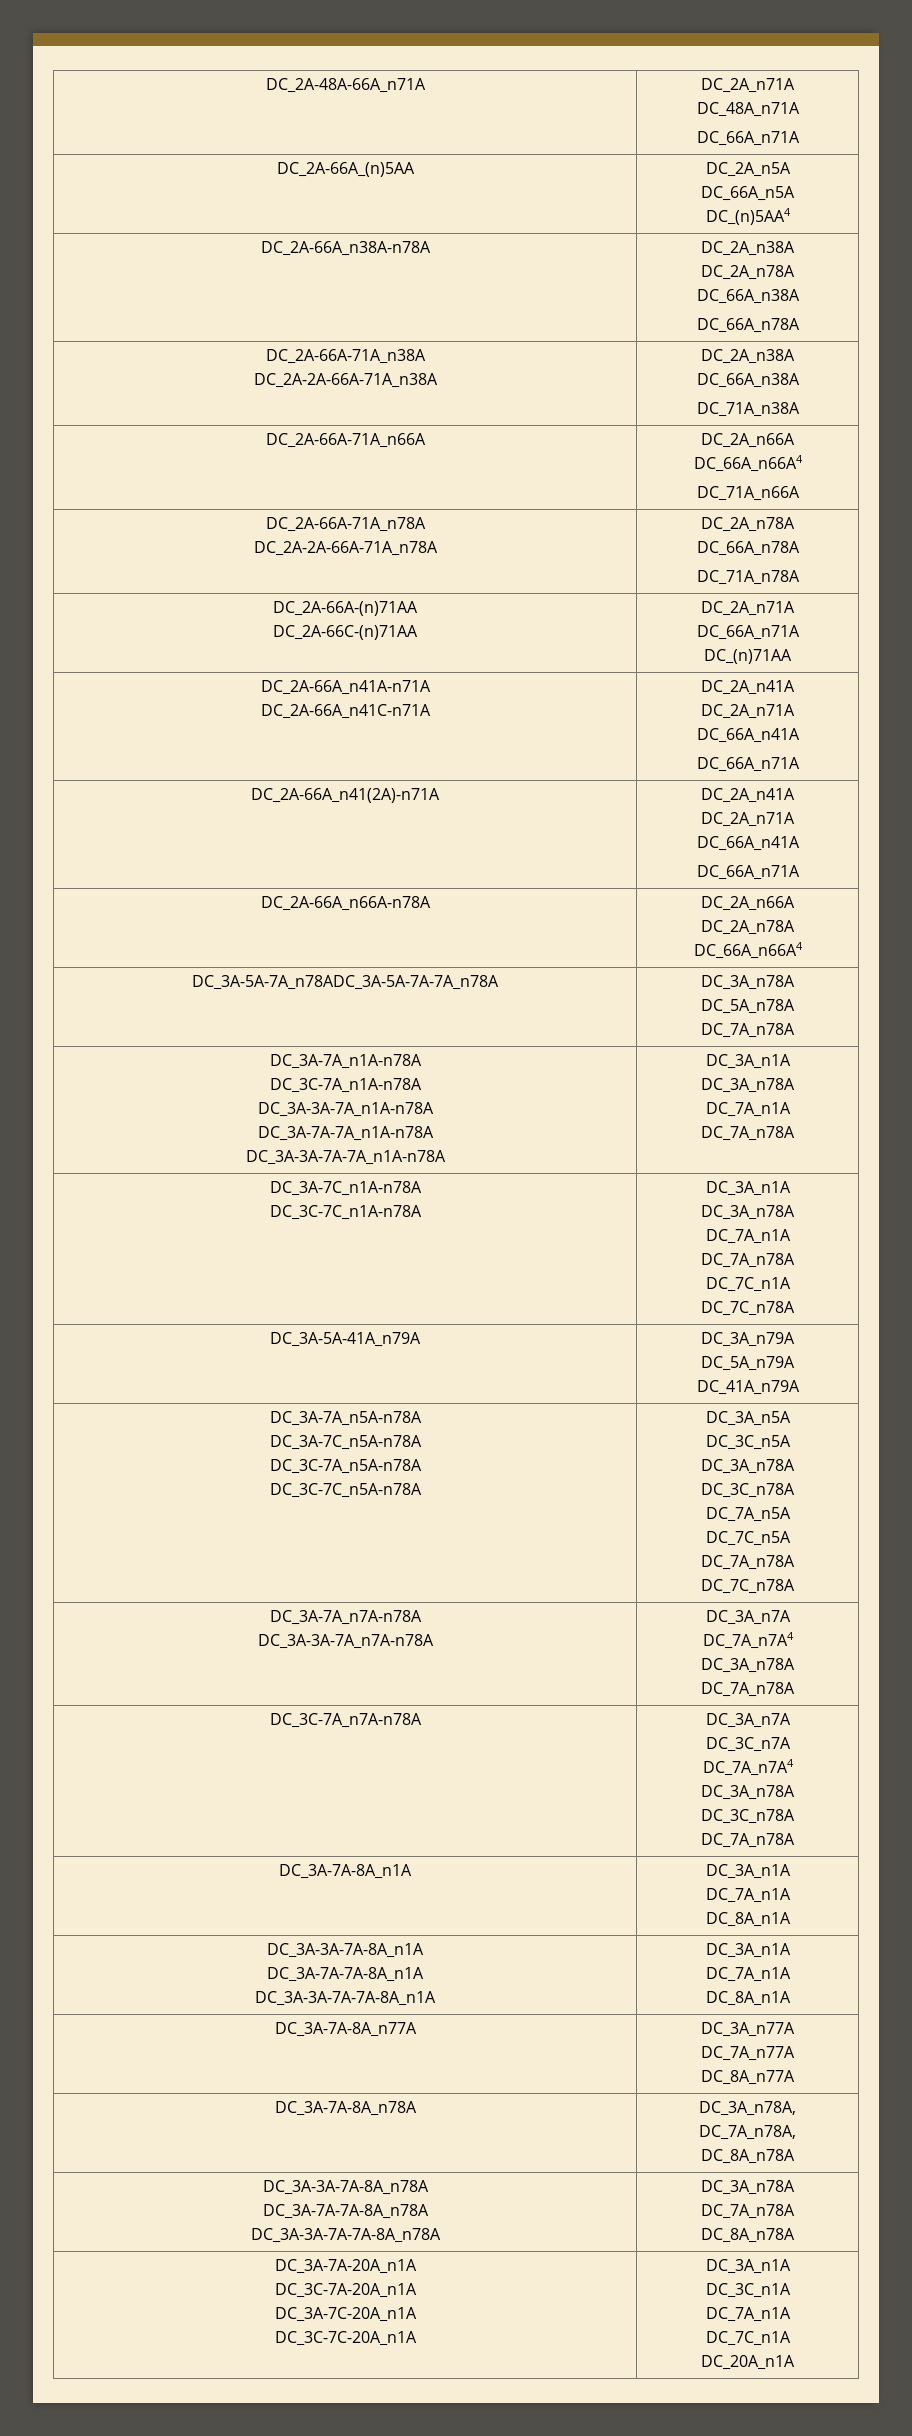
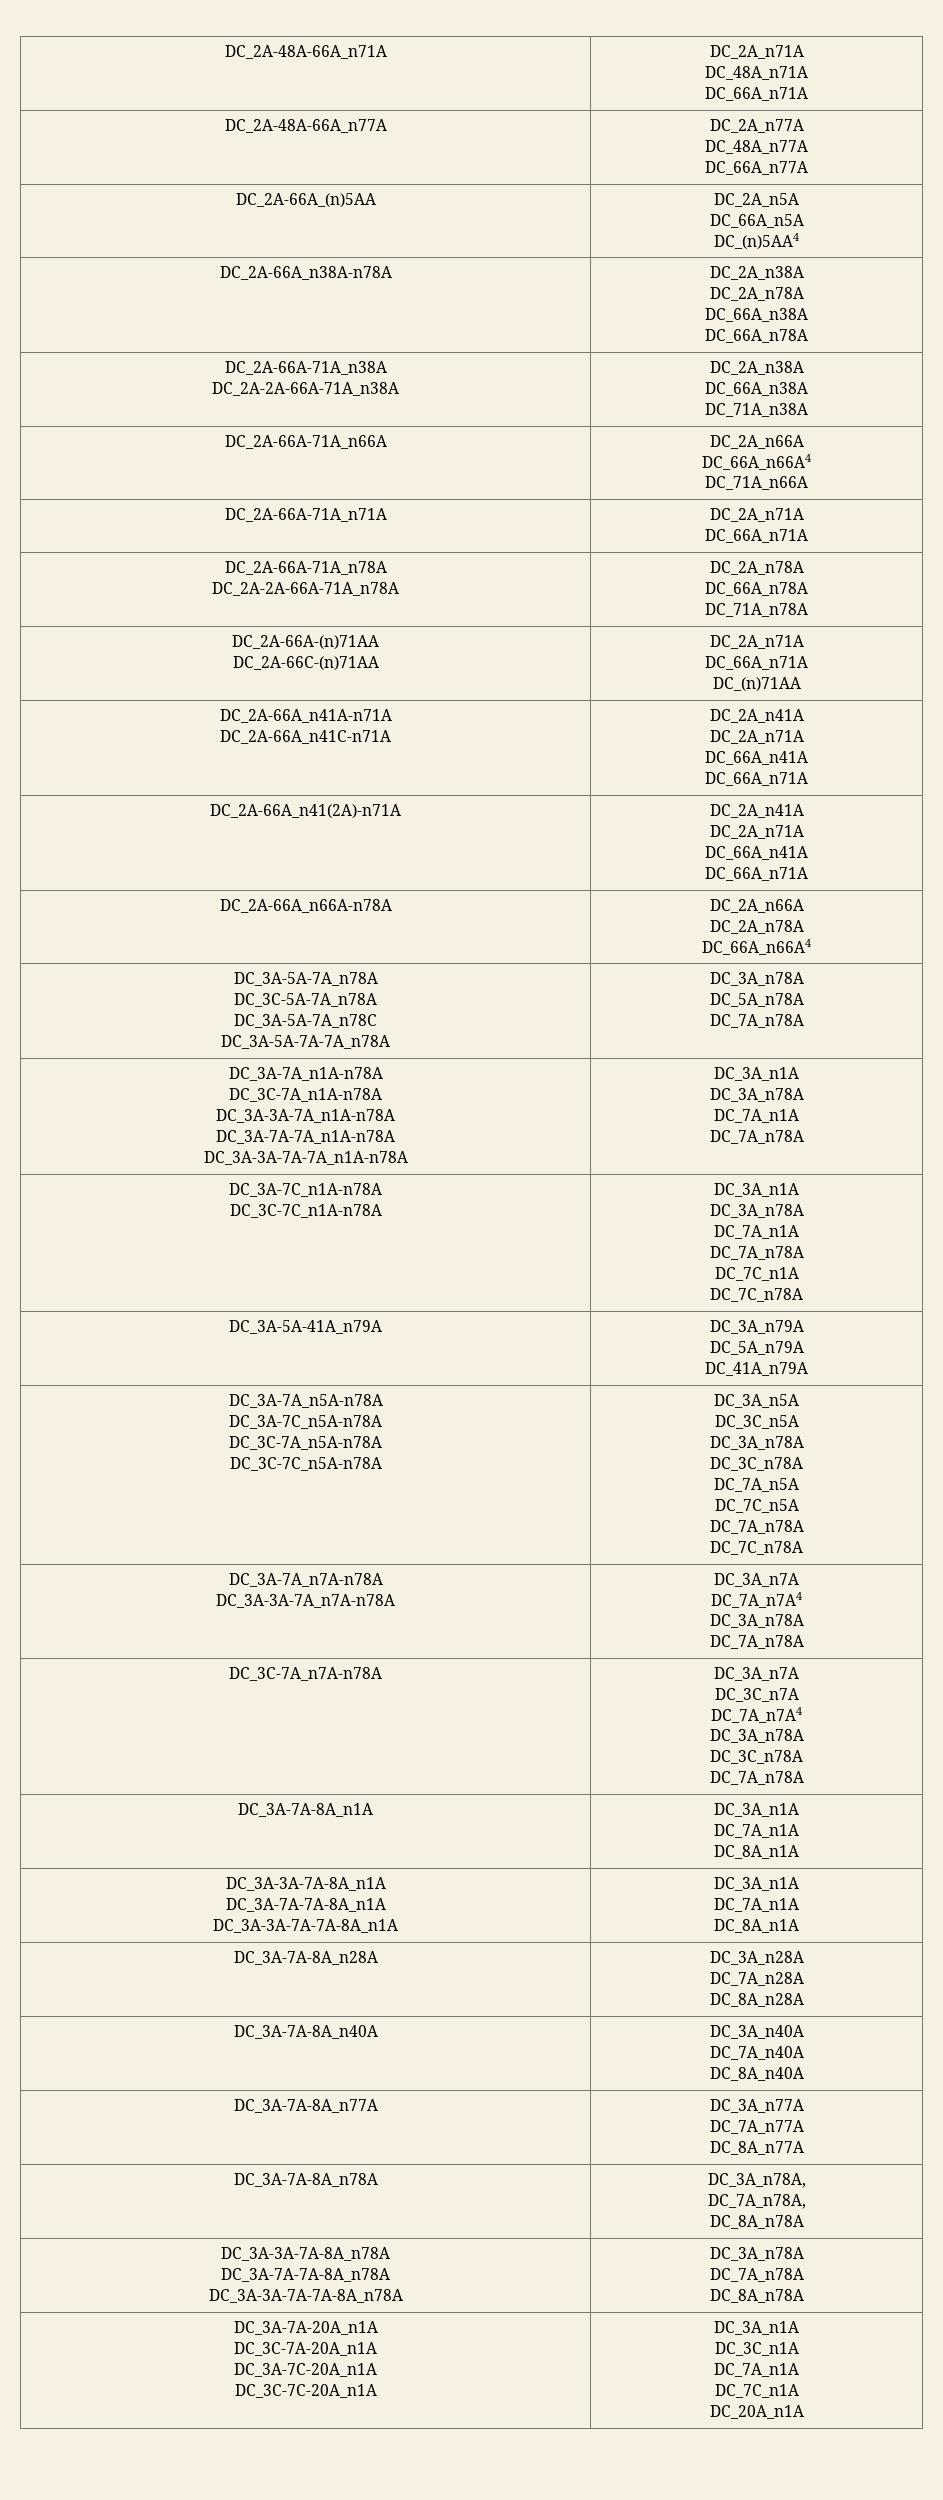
+ DC_2A-48A-66A_n77A | DC_2A_n77A
+ DC_48A_n77A
+ DC_66A_n77A
+ DC_2A-66A-71A_n71A | DC_2A_n71A
+ DC_66A_n71A
- DC_3A-5A-7A_n78ADC_3A-5A-7A-7A_n78A | DC_3A_n78A
+ DC_3A-5A-7A_n78A
+ DC_3C-5A-7A_n78A
+ DC_3A-5A-7A_n78C
+ DC_3A-5A-7A-7A_n78A | DC_3A_n78A
+ DC_3A-7A-8A_n28A | DC_3A_n28A
+ DC_7A_n28A
+ DC_8A_n28A
+ DC_3A-7A-8A_n40A | DC_3A_n40A
+ DC_7A_n40A
+ DC_8A_n40A

